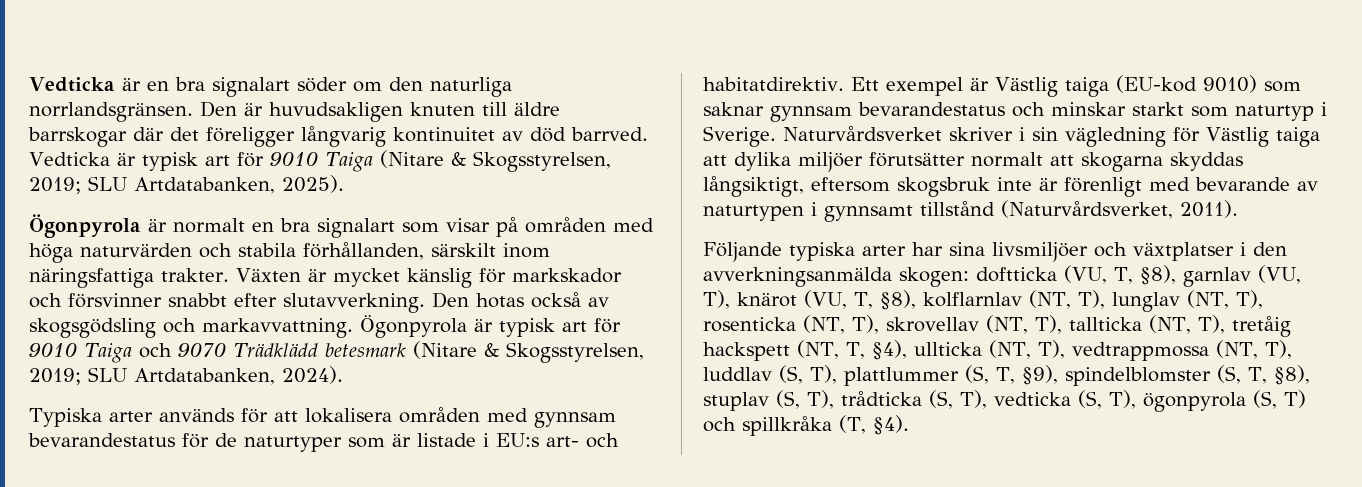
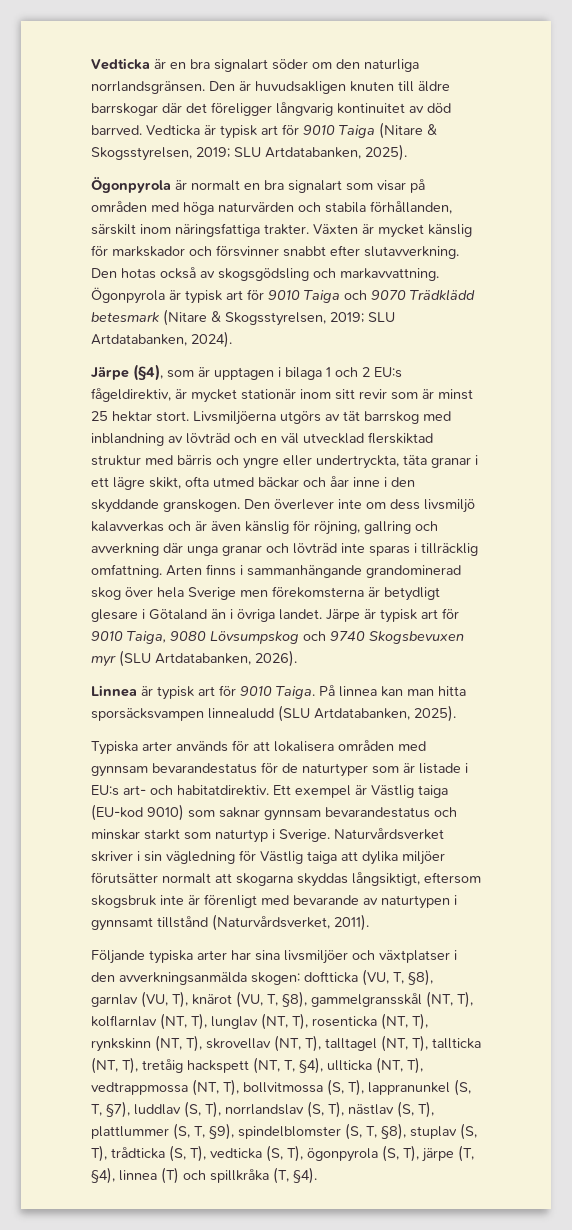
+ Järpe (§4), som är upptagen i bilaga 1 och 2 EU:s fågeldirektiv, är mycket stationär inom sitt revir som är minst 25 hektar stort. Livsmiljöerna utgörs av tät barrskog med inblandning av lövträd och en väl utvecklad flerskiktad struktur med bärris och yngre eller undertryckta, täta granar i ett lägre skikt, ofta utmed bäckar och åar inne i den skyddande granskogen. Den överlever inte om dess livsmiljö kalavverkas och är även känslig för röjning, gallring och avverkning där unga granar och lövträd inte sparas i tillräcklig omfattning. Arten finns i sammanhängande grandominerad skog över hela Sverige men förekomsterna är betydligt glesare i Götaland än i övriga landet. Järpe är typisk art för 9010 Taiga, 9080 Lövsumpskog och 9740 Skogsbevuxen myr (SLU Artdatabanken, 2026).
+ Linnea är typisk art för 9010 Taiga. På linnea kan man hitta sporsäcksvampen linnealudd (SLU Artdatabanken, 2025).
- doftticka (VU, T, §8), garnlav (VU, T), knärot (VU, T, §8), kolflarnlav (NT, T), lunglav (NT, T), rosenticka (NT, T), skrovellav (NT, T), tallticka (NT, T), tretåig hackspett (NT, T, §4), ullticka (NT, T), vedtrappmossa (NT, T), luddlav (S, T), plattlummer (S, T, §9), spindelblomster (S, T, §8), stuplav (S, T), trådticka (S, T), vedticka (S, T), ögonpyrola (S, T) och spillkråka (T, §4).
+ doftticka (VU, T, §8), garnlav (VU, T), knärot (VU, T, §8), gammelgransskål (NT, T), kolflarnlav (NT, T), lunglav (NT, T), rosenticka (NT, T), rynkskinn (NT, T), skrovellav (NT, T), talltagel (NT, T), tallticka (NT, T), tretåig hackspett (NT, T, §4), ullticka (NT, T), vedtrappmossa (NT, T), bollvitmossa (S, T), lappranunkel (S, T, §7), luddlav (S, T), norrlandslav (S, T), nästlav (S, T), plattlummer (S, T, §9), spindelblomster (S, T, §8), stuplav (S, T), trådticka (S, T), vedticka (S, T), ögonpyrola (S, T), järpe (T, §4), linnea (T) och spillkråka (T, §4).

